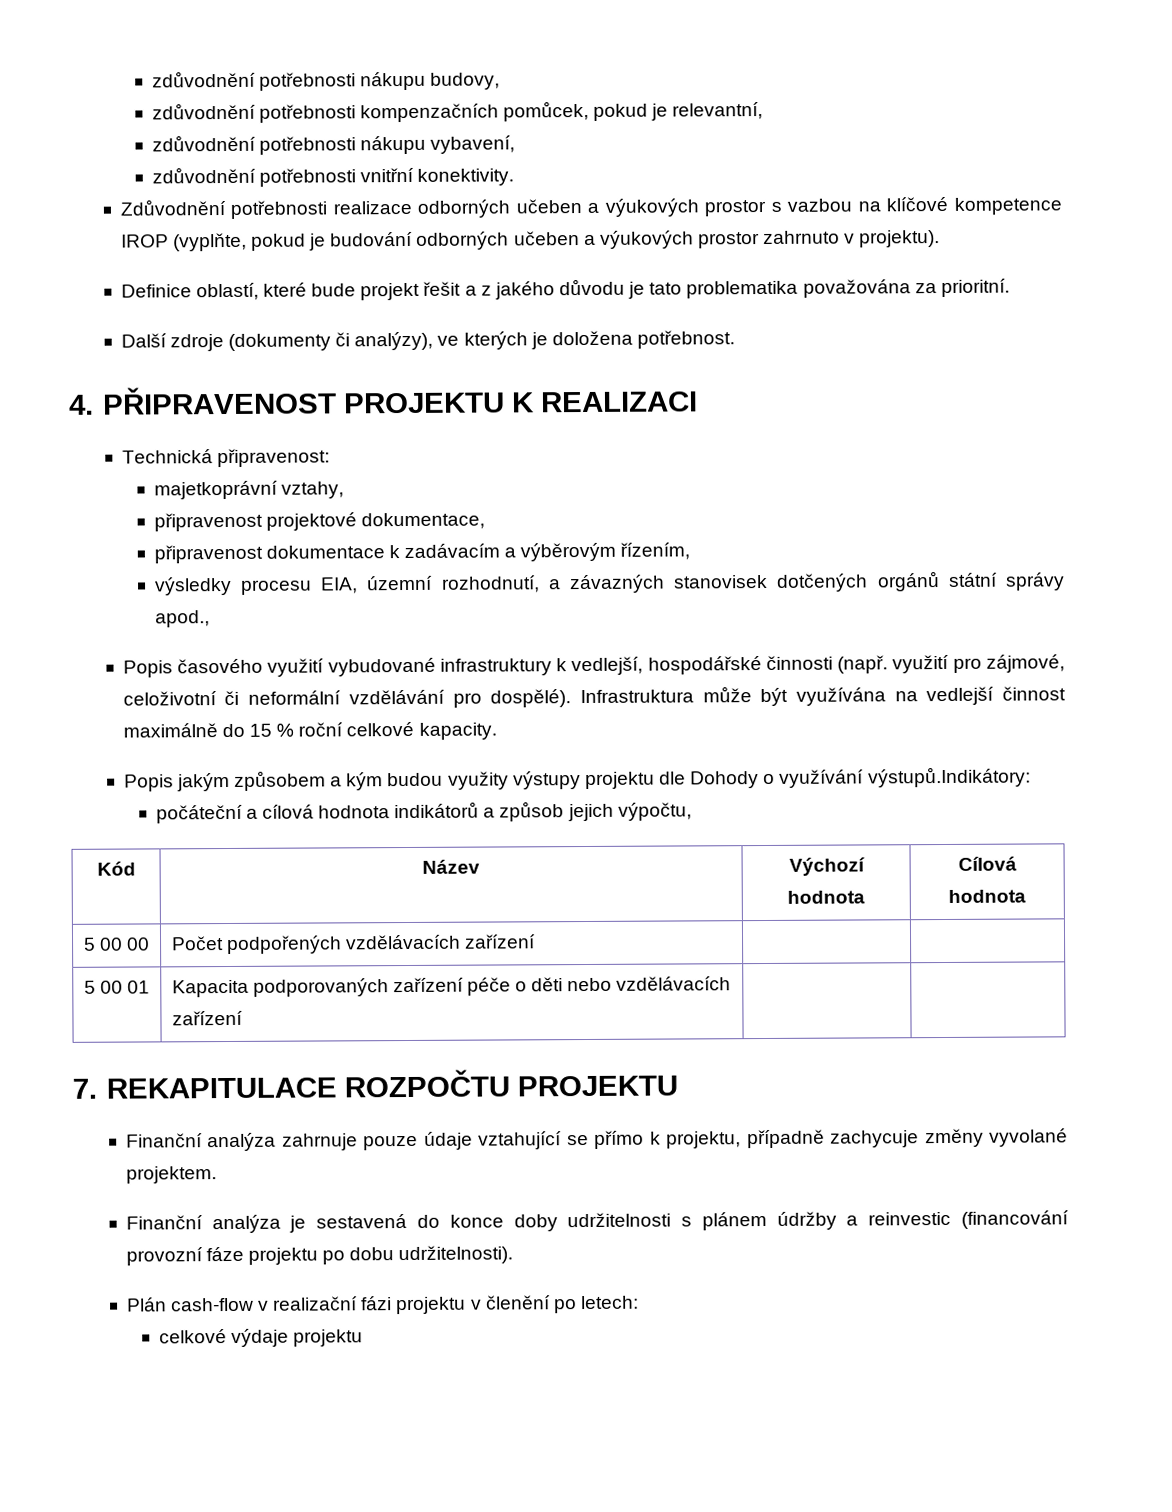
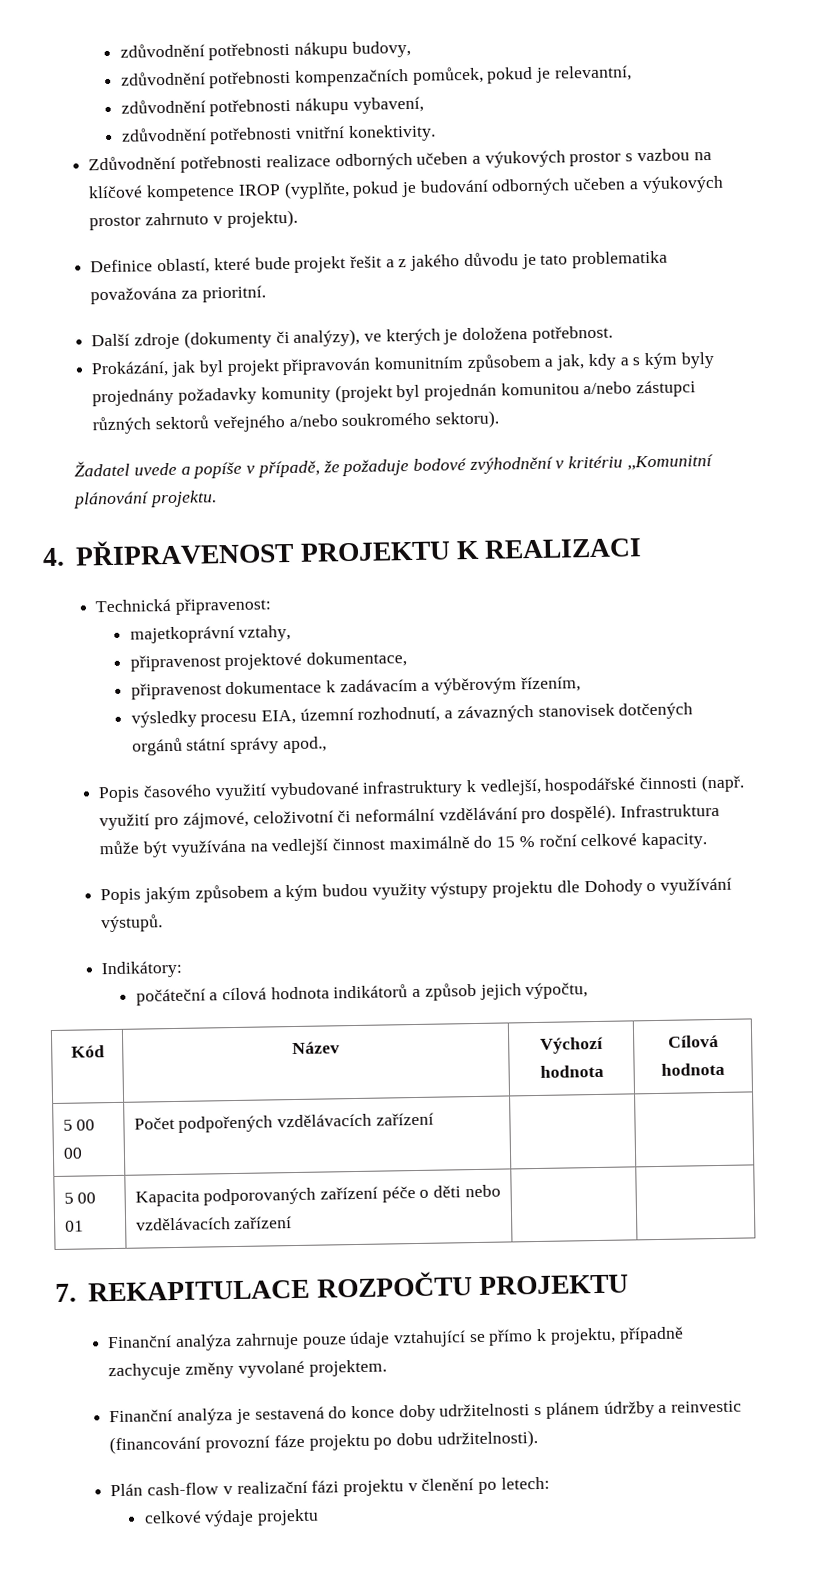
+ Prokázání, jak byl projekt připravován komunitním způsobem a jak, kdy a s kým byly projednány požadavky komunity (projekt byl projednán komunitou a/nebo zástupci různých sektorů veřejného a/nebo soukromého sektoru).
+ Žadatel uvede a popíše v případě, že požaduje bodové zvýhodnění v kritériu ,,Komunitní plánování projektu.
- Popis jakým způsobem a kým budou využity výstupy projektu dle Dohody o využívání výstupů.Indikátory:
+ Popis jakým způsobem a kým budou využity výstupy projektu dle Dohody o využívání výstupů.
+ Indikátory:

